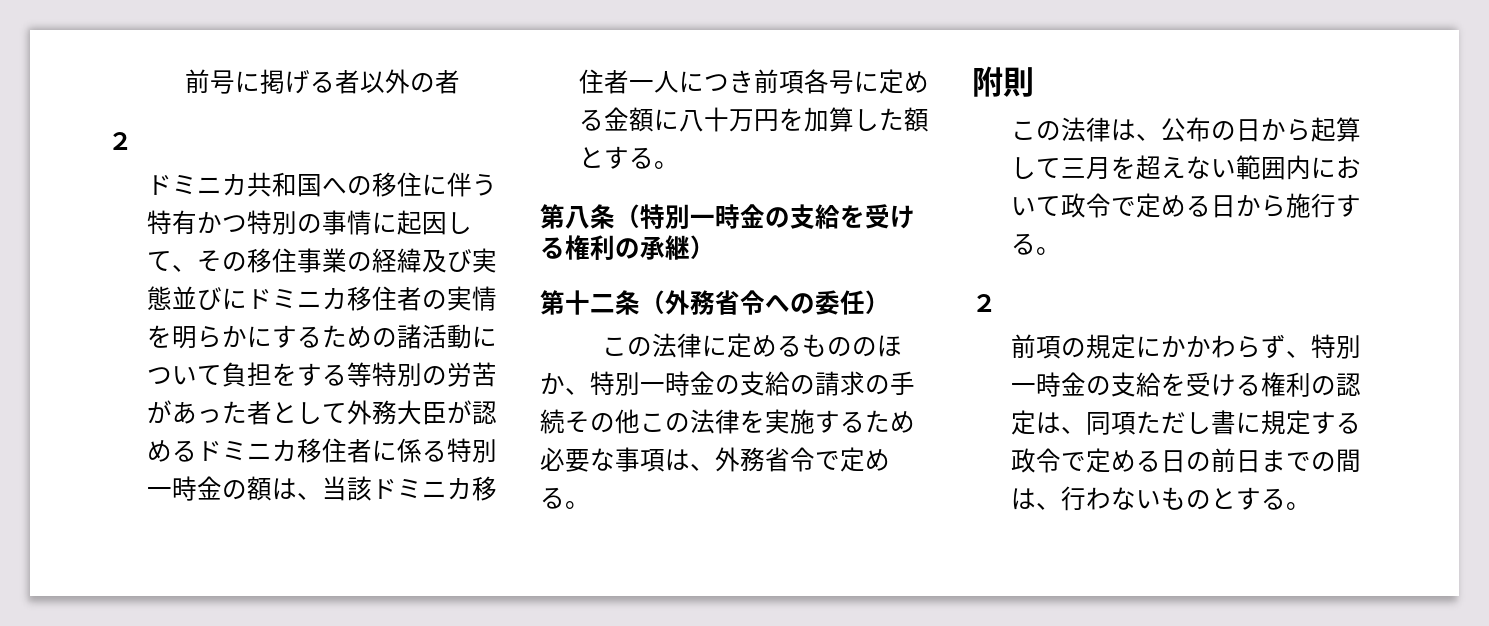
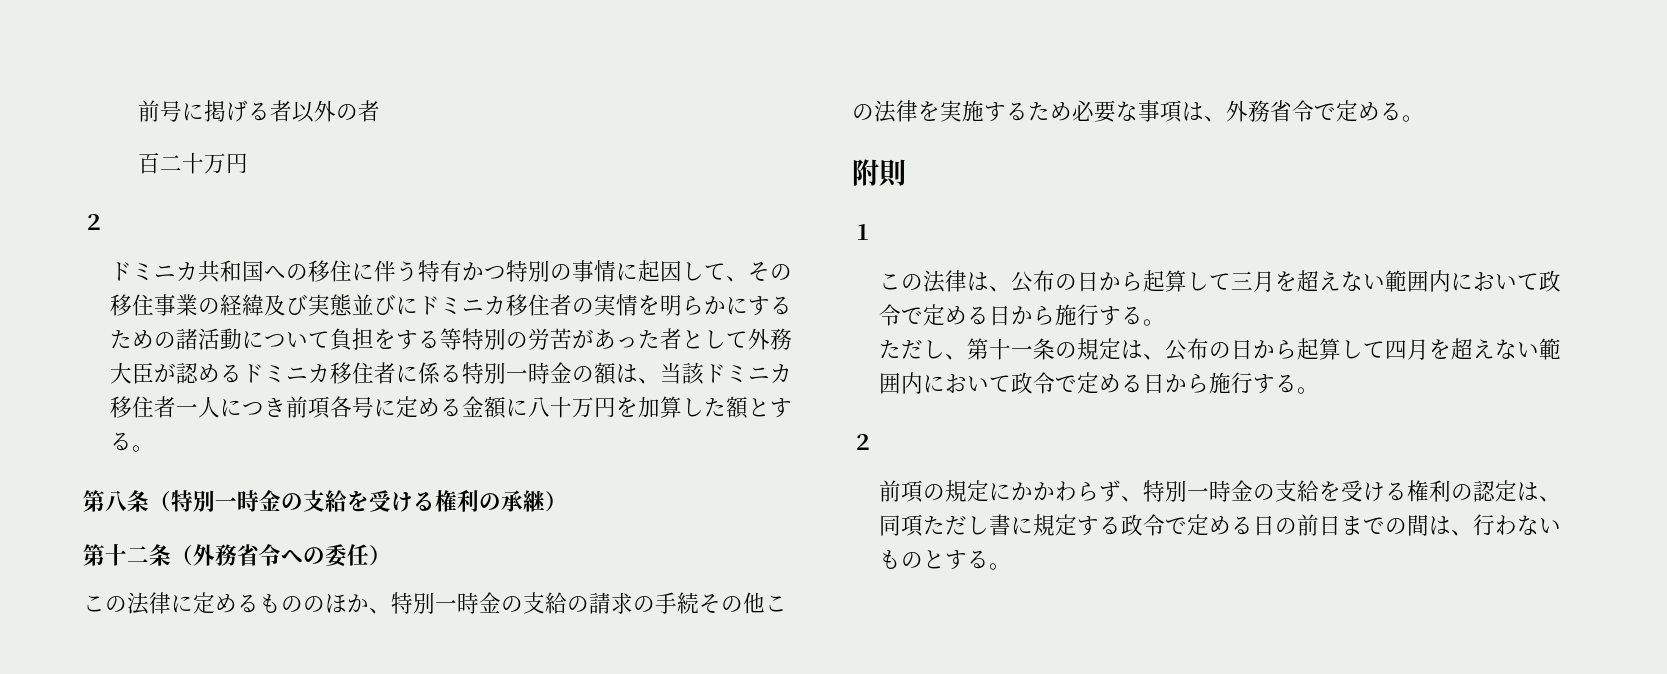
+ 百二十万円
+ １
+ ただし、第十一条の規定は、公布の日から起算して四月を超えない範囲内において政令で定める日から施行する。

